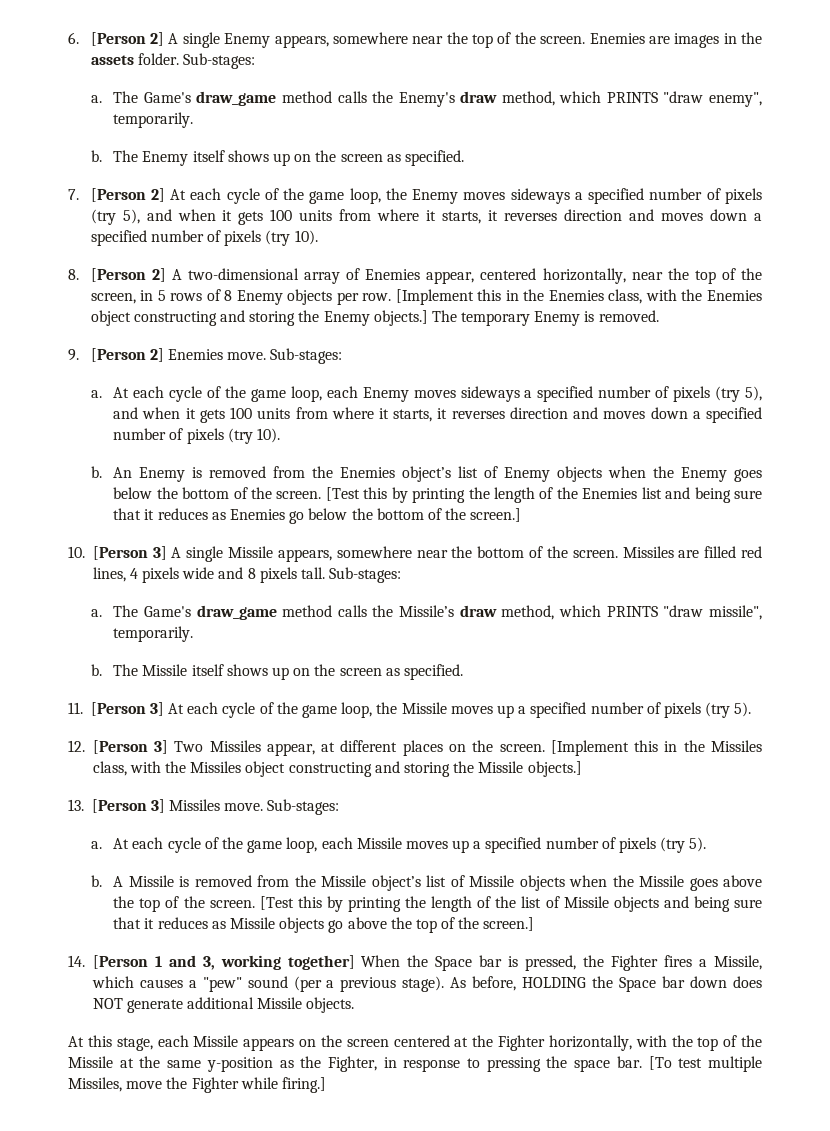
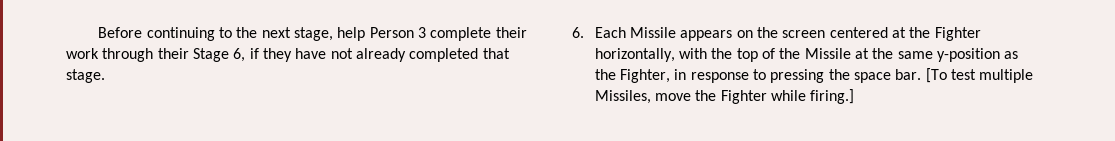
- 6. [Person 2] A single Enemy appears, somewhere near the top of the screen. Enemies are images in the assets folder. Sub-stages:
- a. The Game's draw_game method calls the Enemy's draw method, which PRINTS "draw enemy", temporarily.
- b. The Enemy itself shows up on the screen as specified.
- 7. [Person 2] At each cycle of the game loop, the Enemy moves sideways a specified number of pixels (try 5), and when it gets 100 units from where it starts, it reverses direction and moves down a specified number of pixels (try 10).
- 8. [Person 2] A two-dimensional array of Enemies appear, centered horizontally, near the top of the screen, in 5 rows of 8 Enemy objects per row. [Implement this in the Enemies class, with the Enemies object constructing and storing the Enemy objects.] The temporary Enemy is removed.
- 9. [Person 2] Enemies move. Sub-stages:
- a. At each cycle of the game loop, each Enemy moves sideways a specified number of pixels (try 5), and when it gets 100 units from where it starts, it reverses direction and moves down a specified number of pixels (try 10).
- b. An Enemy is removed from the Enemies object’s list of Enemy objects when the Enemy goes below the bottom of the screen. [Test this by printing the length of the Enemies list and being sure that it reduces as Enemies go below the bottom of the screen.]
- 10. [Person 3] A single Missile appears, somewhere near the bottom of the screen. Missiles are filled red lines, 4 pixels wide and 8 pixels tall. Sub-stages:
- a. The Game's draw_game method calls the Missile’s draw method, which PRINTS "draw missile", temporarily.
- b. The Missile itself shows up on the screen as specified.
- 11. [Person 3] At each cycle of the game loop, the Missile moves up a specified number of pixels (try 5).
- 12. [Person 3] Two Missiles appear, at different places on the screen. [Implement this in the Missiles class, with the Missiles object constructing and storing the Missile objects.]
- 13. [Person 3] Missiles move. Sub-stages:
- a. At each cycle of the game loop, each Missile moves up a specified number of pixels (try 5).
- b. A Missile is removed from the Missile object’s list of Missile objects when the Missile goes above the top of the screen. [Test this by printing the length of the list of Missile objects and being sure that it reduces as Missile objects go above the top of the screen.]
- 14. [Person 1 and 3, working together] When the Space bar is pressed, the Fighter fires a Missile, which causes a "pew" sound (per a previous stage). As before, HOLDING the Space bar down does NOT generate additional Missile objects.
- At this stage, each Missile appears on the screen centered at the Fighter horizontally, with the top of the Missile at the same y-position as the Fighter, in response to pressing the space bar.
+ Before continuing to the next stage, help Person 3 complete their work through their Stage 6, if they have not already completed that stage.
+ 6. Each Missile appears on the screen centered at the Fighter horizontally, with the top of the Missile at the same y-position as the Fighter, in response to pressing the space bar.

